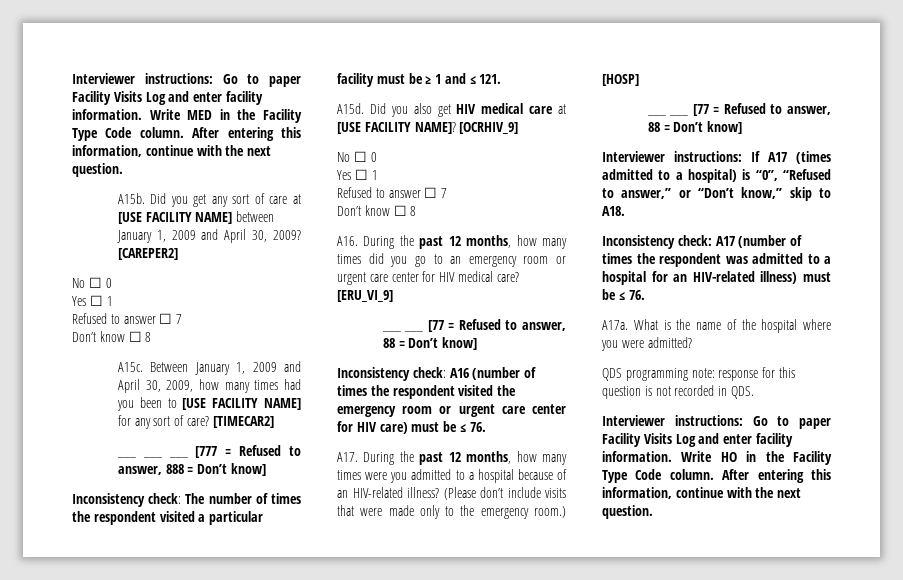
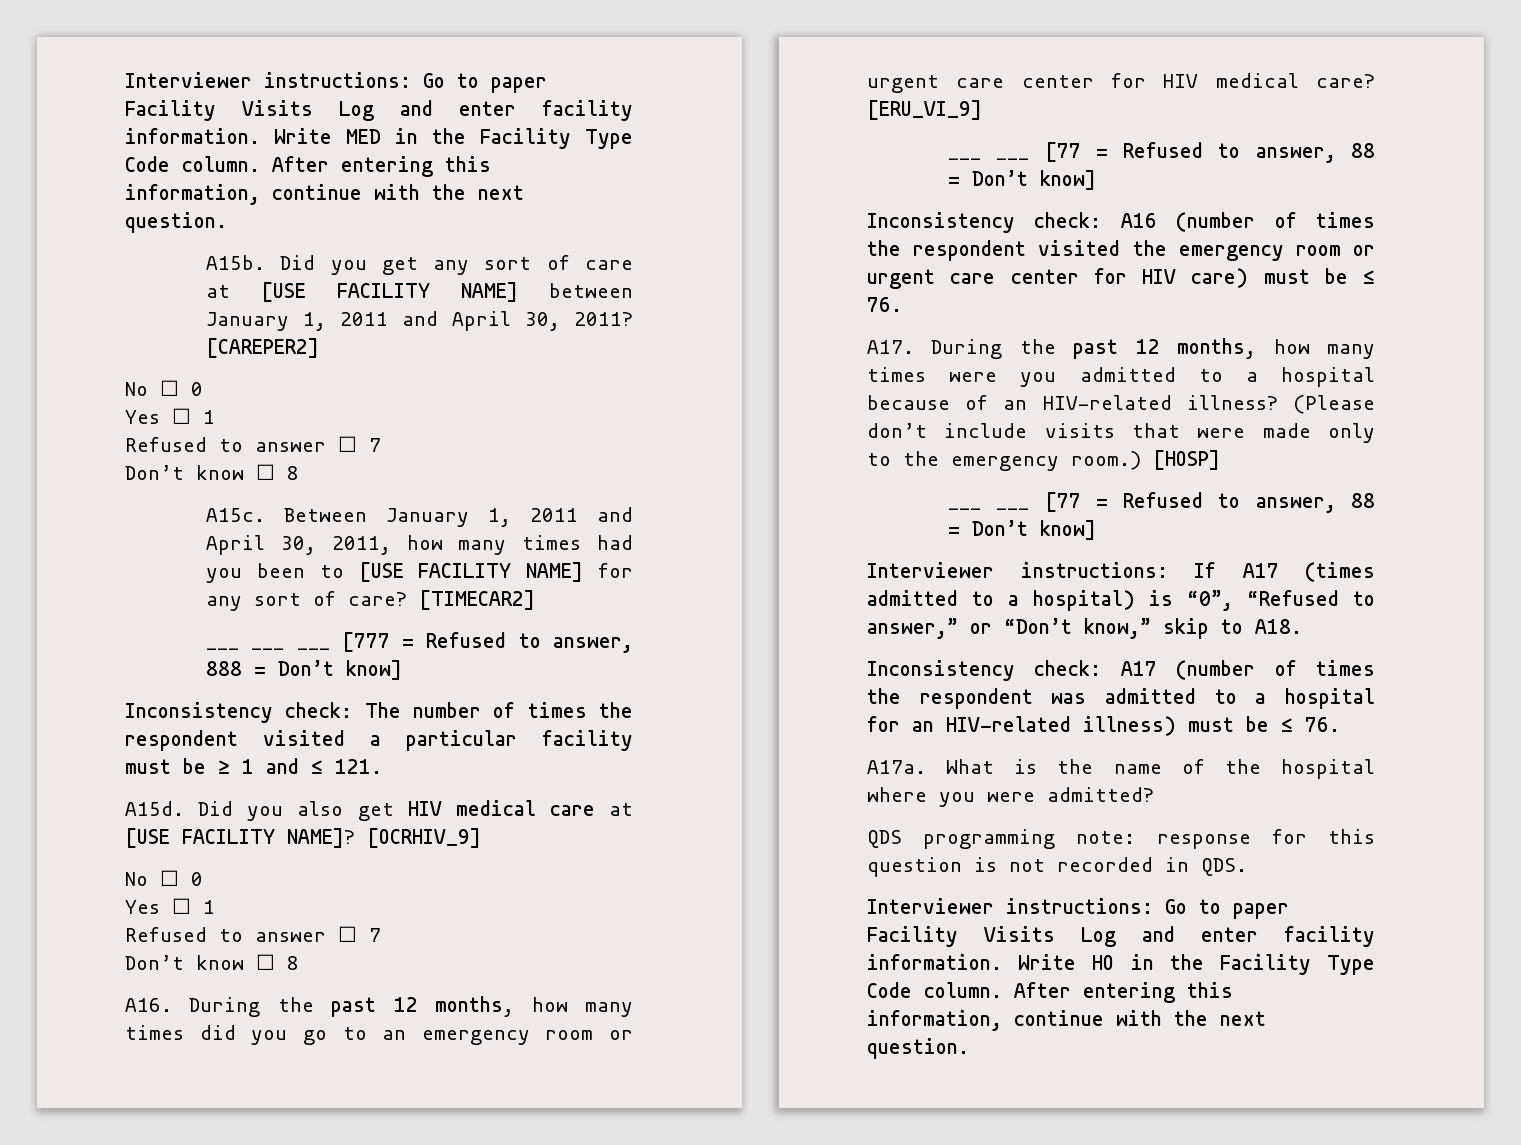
- Did you get any sort of care at [USE FACILITY NAME] between January 1, 2009 and April 30, 2009?
+ Did you get any sort of care at [USE FACILITY NAME] between January 1, 2011 and April 30, 2011?
- Between January 1, 2009 and April 30, 2009, how many times had you been to [USE FACILITY NAME] for any sort of care?
+ Between January 1, 2011 and April 30, 2011, how many times had you been to [USE FACILITY NAME] for any sort of care?

